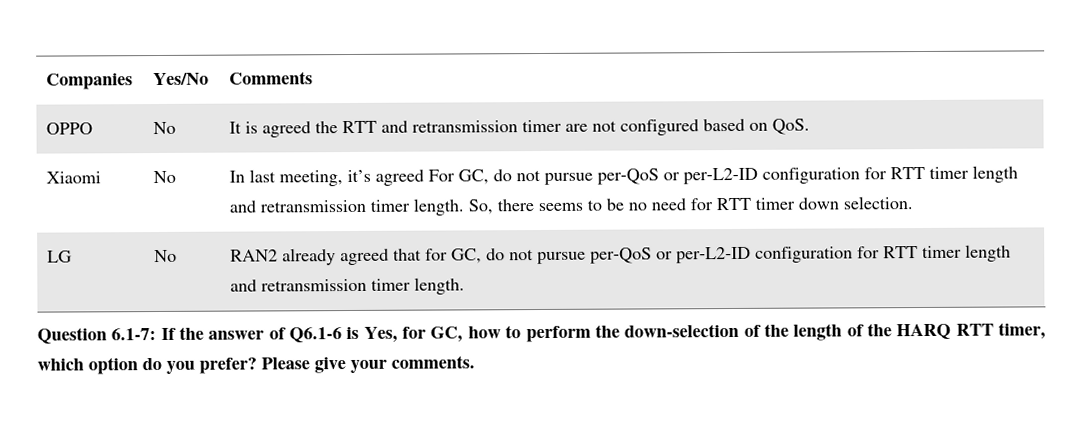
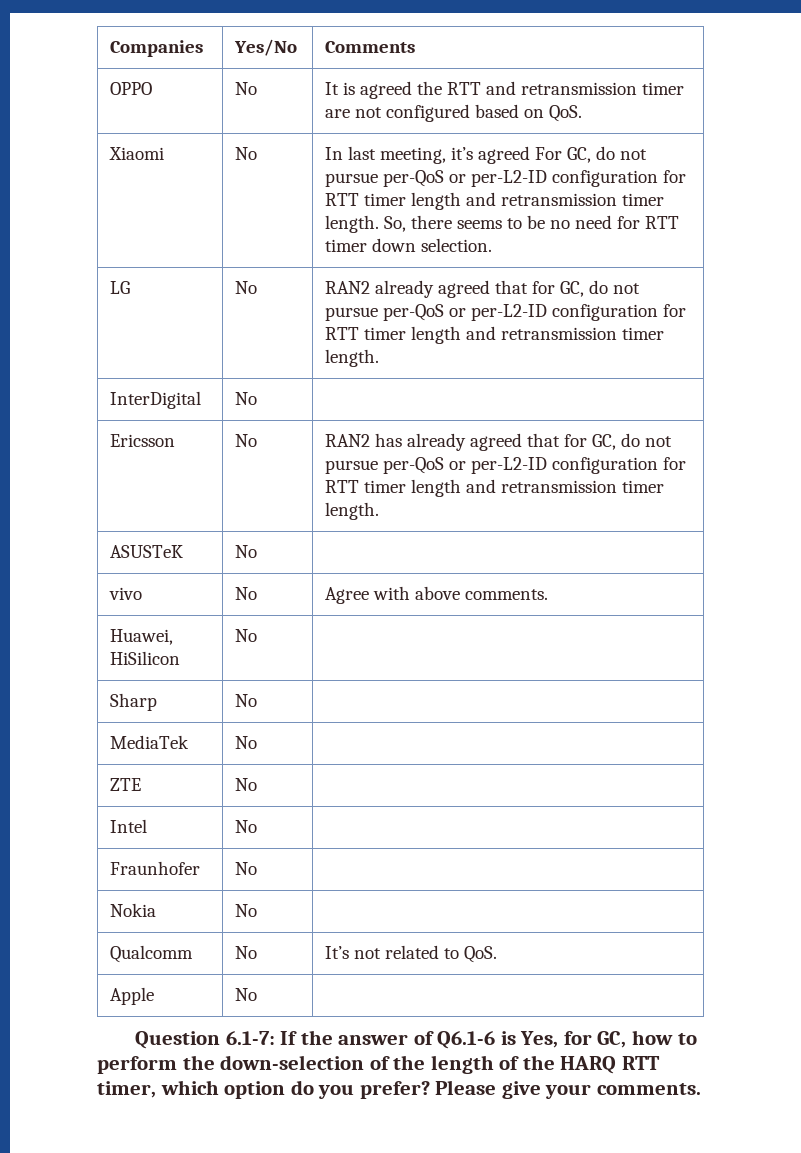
+ InterDigital | No |
+ Ericsson | No | RAN2 has already agreed that for GC, do not pursue per-QoS or per-L2-ID configuration for RTT timer length and retransmission timer length.
+ ASUSTeK | No |
+ vivo | No | Agree with above comments.
+ Huawei, HiSilicon | No |
+ Sharp | No |
+ MediaTek | No |
+ ZTE | No |
+ Intel | No |
+ Fraunhofer | No |
+ Nokia | No |
+ Qualcomm | No | It’s not related to QoS.
+ Apple | No |

